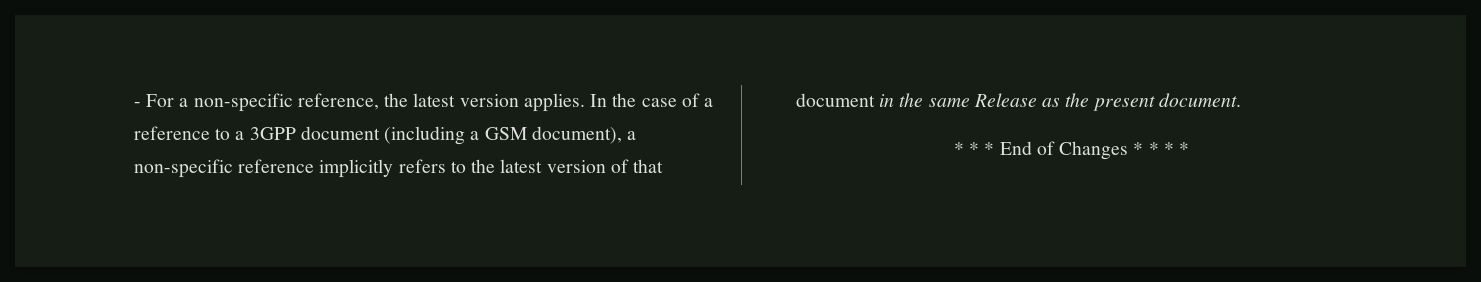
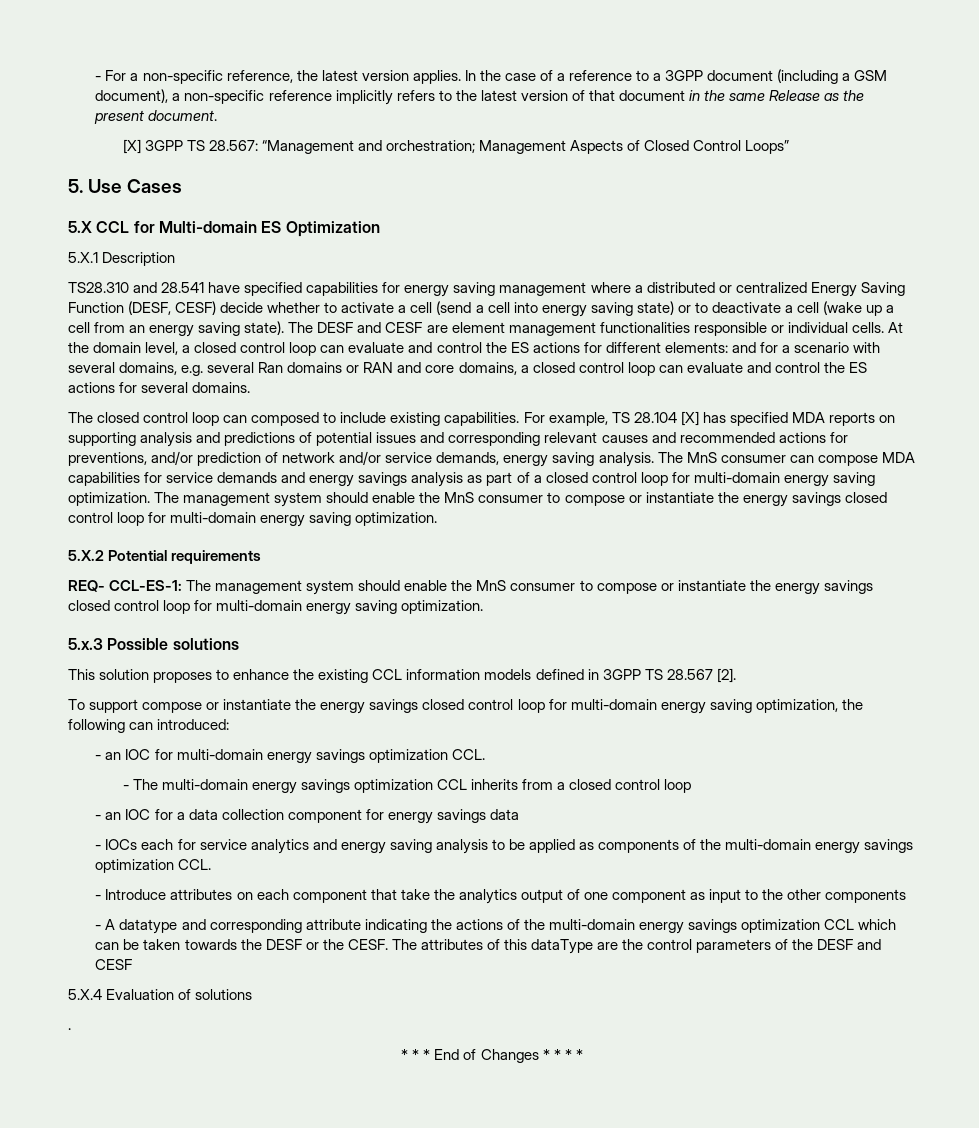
+ [X] 3GPP TS 28.567: “Management and orchestration; Management Aspects of Closed Control Loops”
+ 5. Use Cases
+ 5.X CCL for Multi-domain ES Optimization
+ 5.X.1 Description
+ TS28.310 and 28.541 have specified capabilities for energy saving management where a distributed or centralized Energy Saving Function (DESF, CESF) decide whether to activate a cell (send a cell into energy saving state) or to deactivate a cell (wake up a cell from an energy saving state). The DESF and CESF are element management functionalities responsible or individual cells. At the domain level, a closed control loop can evaluate and control the ES actions for different elements: and for a scenario with several domains, e.g. several Ran domains or RAN and core domains, a closed control loop can evaluate and control the ES actions for several domains.
+ The closed control loop can composed to include existing capabilities. For example, TS 28.104 [X] has specified MDA reports on supporting analysis and predictions of potential issues and corresponding relevant causes and recommended actions for preventions, and/or prediction of network and/or service demands, energy saving analysis. The MnS consumer can compose MDA capabilities for service demands and energy savings analysis as part of a closed control loop for multi-domain energy saving optimization. The management system should enable the MnS consumer to compose or instantiate the energy savings closed control loop for multi-domain energy saving optimization.
+ 5.X.2 Potential requirements
+ REQ- CCL-ES-1: The management system should enable the MnS consumer to compose or instantiate the energy savings closed control loop for multi-domain energy saving optimization.
+ 5.x.3 Possible solutions
+ This solution proposes to enhance the existing CCL information models defined in 3GPP TS 28.567 [2].
+ To support compose or instantiate the energy savings closed control loop for multi-domain energy saving optimization, the following can introduced:
+ - an IOC for multi-domain energy savings optimization CCL.
+ - The multi-domain energy savings optimization CCL inherits from a closed control loop
+ - an IOC for a data collection component for energy savings data
+ - IOCs each for service analytics and energy saving analysis to be applied as components of the multi-domain energy savings optimization CCL.
+ - Introduce attributes on each component that take the analytics output of one component as input to the other components
+ - A datatype and corresponding attribute indicating the actions of the multi-domain energy savings optimization CCL which can be taken towards the DESF or the CESF. The attributes of this dataType are the control parameters of the DESF and CESF
+ 5.X.4 Evaluation of solutions
+ .

